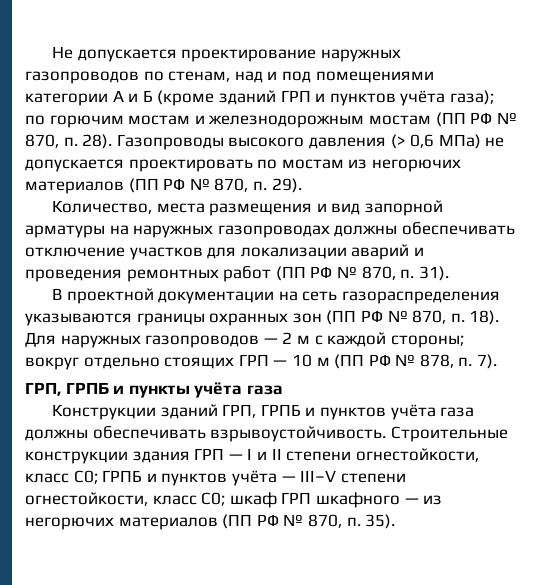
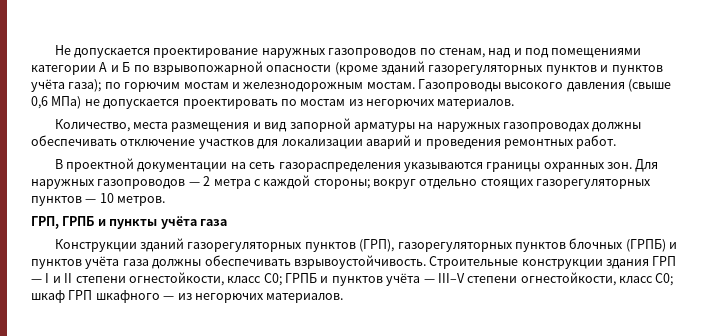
- Не допускается проектирование наружных газопроводов по стенам, над и под помещениями категории А и Б (кроме зданий ГРП и пунктов учёта газа); по горючим мостам и железнодорожным мостам (ПП РФ № 870, п. 28).
+ Не допускается проектирование наружных газопроводов по стенам, над и под помещениями категории А и Б по взрывопожарной опасности (кроме зданий газорегуляторных пунктов и пунктов учёта газа); по горючим мостам и железнодорожным мостам.
- Газопроводы высокого давления (> 0,6 МПа) не допускается проектировать по мостам из негорючих материалов (ПП РФ № 870, п. 29).
+ Газопроводы высокого давления (свыше 0,6 МПа) не допускается проектировать по мостам из негорючих материалов.
- Количество, места размещения и вид запорной арматуры на наружных газопроводах должны обеспечивать отключение участков для локализации аварий и проведения ремонтных работ (ПП РФ № 870, п. 31).
+ Количество, места размещения и вид запорной арматуры на наружных газопроводах должны обеспечивать отключение участков для локализации аварий и проведения ремонтных работ.
- В проектной документации на сеть газораспределения указываются границы охранных зон (ПП РФ № 870, п. 18).
+ В проектной документации на сеть газораспределения указываются границы охранных зон.
- Для наружных газопроводов — 2 м с каждой стороны; вокруг отдельно стоящих ГРП — 10 м (ПП РФ № 878, п. 7).
+ Для наружных газопроводов — 2 метра с каждой стороны; вокруг отдельно стоящих газорегуляторных пунктов — 10 метров.
- Конструкции зданий ГРП, ГРПБ и пунктов учёта газа должны обеспечивать взрывоустойчивость.
+ Конструкции зданий газорегуляторных пунктов (ГРП), газорегуляторных пунктов блочных (ГРПБ) и пунктов учёта газа должны обеспечивать взрывоустойчивость.
- Строительные конструкции здания ГРП — I и II степени огнестойкости, класс С0; ГРПБ и пунктов учёта — III–V степени огнестойкости, класс С0; шкаф ГРП шкафного — из негорючих материалов (ПП РФ № 870, п. 35).
+ Строительные конструкции здания ГРП — I и II степени огнестойкости, класс С0; ГРПБ и пунктов учёта — III–V степени огнестойкости, класс С0; шкаф ГРП шкафного — из негорючих материалов.

